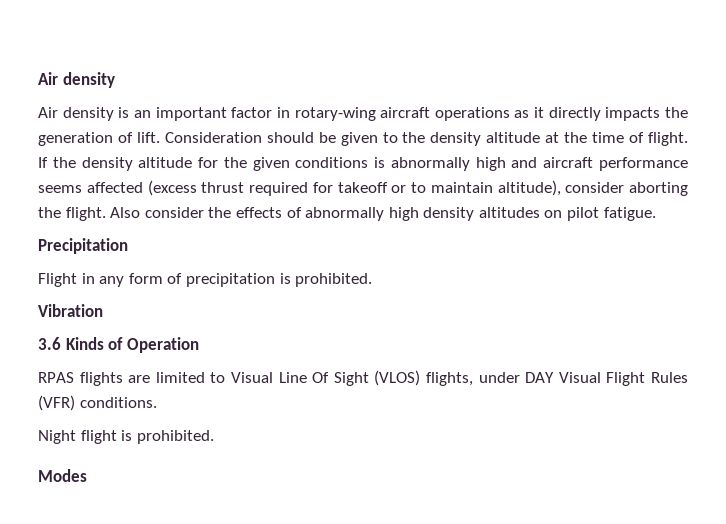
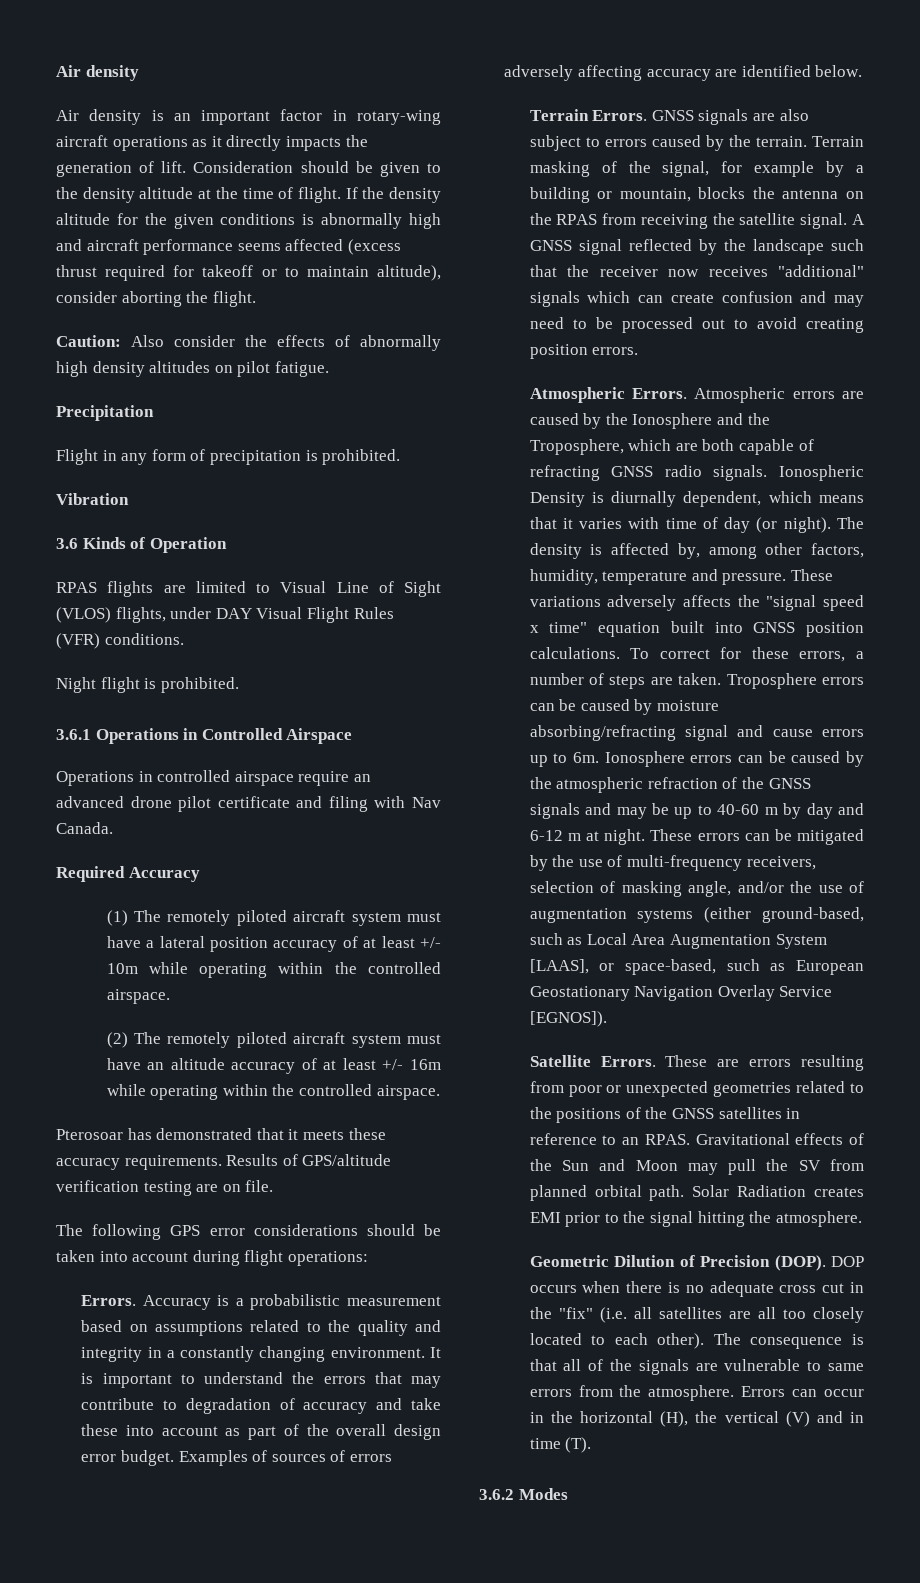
- If the density altitude for the given conditions is abnormally high and aircraft performance seems affected (excess thrust required for takeoff or to maintain altitude), consider aborting the flight. Also consider the effects of abnormally high density altitudes on pilot fatigue.
+ If the density altitude for the given conditions is abnormally high and aircraft performance seems affected (excess thrust required for takeoff or to maintain altitude), consider aborting the flight.
+ Caution: Also consider the effects of abnormally high density altitudes on pilot fatigue.
- RPAS flights are limited to Visual Line Of Sight (VLOS) flights, under DAY Visual Flight Rules (VFR) conditions.
+ RPAS flights are limited to Visual Line of Sight (VLOS) flights, under DAY Visual Flight Rules (VFR) conditions.
- Modes
+ 3.6.1 Operations in Controlled Airspace
+ Operations in controlled airspace require an advanced drone pilot certificate and filing with Nav Canada.
+ Required Accuracy
+ (1) The remotely piloted aircraft system must have a lateral position accuracy of at least +/- 10m while operating within the controlled airspace.
+ (2) The remotely piloted aircraft system must have an altitude accuracy of at least +/- 16m while operating within the controlled airspace.
+ Pterosoar has demonstrated that it meets these accuracy requirements. Results of GPS/altitude verification testing are on file.
+ The following GPS error considerations should be taken into account during flight operations:
+ Errors. Accuracy is a probabilistic measurement based on assumptions related to the quality and integrity in a constantly changing environment. It is important to understand the errors that may contribute to degradation of accuracy and take these into account as part of the overall design error budget. Examples of sources of errors adversely affecting accuracy are identified below.
+ Terrain Errors. GNSS signals are also subject to errors caused by the terrain. Terrain masking of the signal, for example by a building or mountain, blocks the antenna on the RPAS from receiving the satellite signal. A GNSS signal reflected by the landscape such that the receiver now receives "additional" signals which can create confusion and may need to be processed out to avoid creating position errors.
+ Atmospheric Errors. Atmospheric errors are caused by the Ionosphere and the Troposphere, which are both capable of refracting GNSS radio signals. Ionospheric Density is diurnally dependent, which means that it varies with time of day (or night). The density is affected by, among other factors, humidity, temperature and pressure. These variations adversely affects the "signal speed x time" equation built into GNSS position calculations. To correct for these errors, a number of steps are taken. Troposphere errors can be caused by moisture absorbing/refracting signal and cause errors up to 6m. Ionosphere errors can be caused by the atmospheric refraction of the GNSS signals and may be up to 40-60 m by day and 6-12 m at night. These errors can be mitigated by the use of multi-frequency receivers, selection of masking angle, and/or the use of augmentation systems (either ground-based, such as Local Area Augmentation System [LAAS], or space-based, such as European Geostationary Navigation Overlay Service [EGNOS]).
+ Satellite Errors. These are errors resulting from poor or unexpected geometries related to the positions of the GNSS satellites in reference to an RPAS. Gravitational effects of the Sun and Moon may pull the SV from planned orbital path. Solar Radiation creates EMI prior to the signal hitting the atmosphere.
+ Geometric Dilution of Precision (DOP). DOP occurs when there is no adequate cross cut in the "fix" (i.e. all satellites are all too closely located to each other). The consequence is that all of the signals are vulnerable to same errors from the atmosphere. Errors can occur in the horizontal (H), the vertical (V) and in time (T).
+ 3.6.2 Modes

